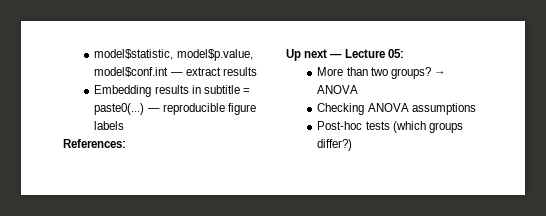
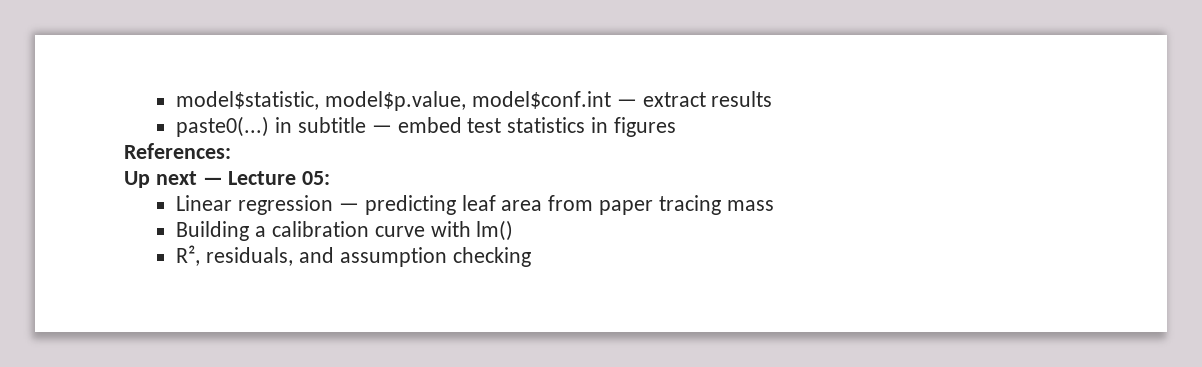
- Embedding results in subtitle = paste0(...) — reproducible figure labels
+ paste0(...) in subtitle — embed test statistics in figures
- More than two groups? → ANOVA
- Checking ANOVA assumptions
- Post-hoc tests (which groups differ?)
+ Linear regression — predicting leaf area from paper tracing mass
+ Building a calibration curve with lm()
+ R², residuals, and assumption checking

